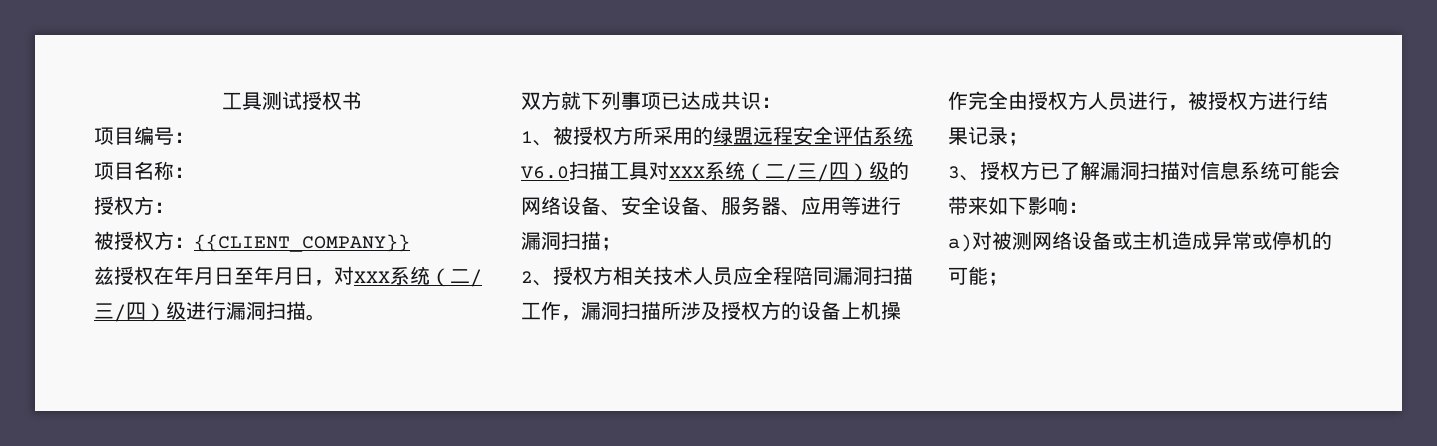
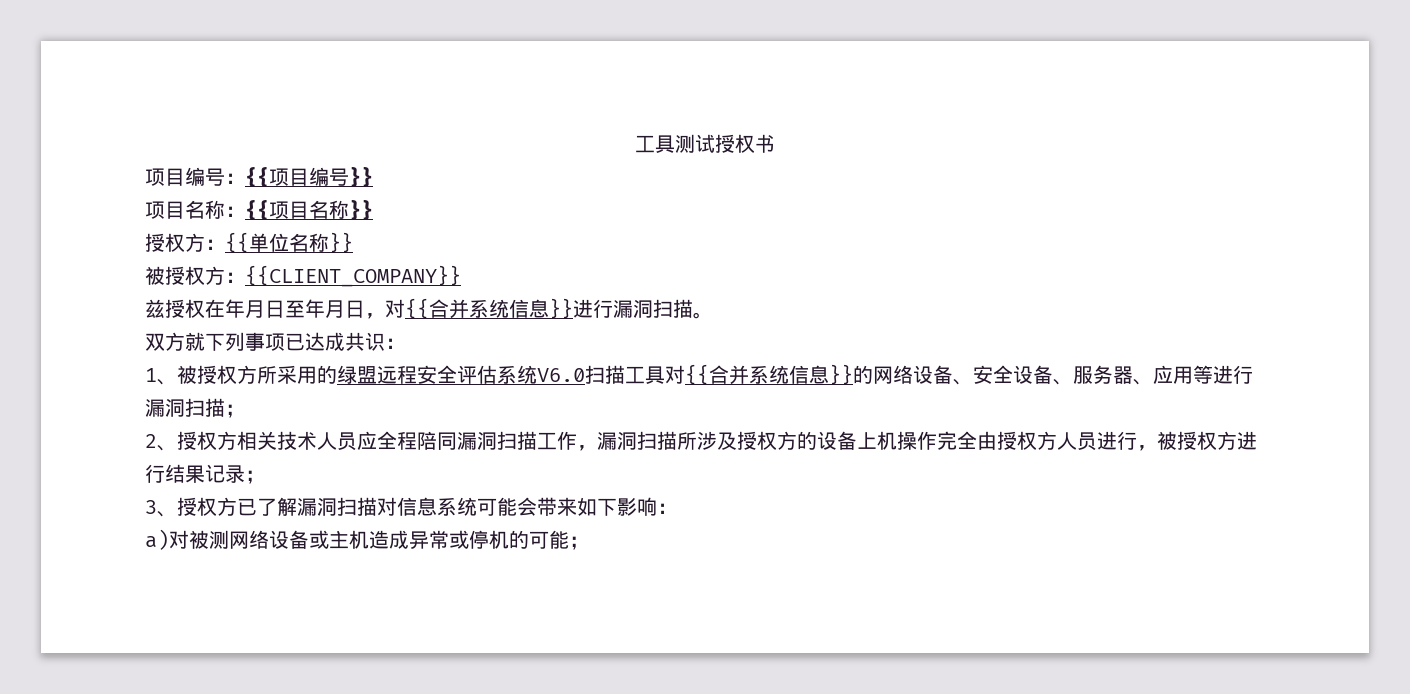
- 项目编号：
+ 项目编号：{{项目编号}}
- 项目名称：
- 授权方：
+ 项目名称：{{项目名称}}
+ 授权方：{{单位名称}}
- 兹授权在年月日至年月日，对XXX系统（二/三/四）级进行漏洞扫描。
+ 兹授权在年月日至年月日，对{{合并系统信息}}进行漏洞扫描。
- 1、被授权方所采用的绿盟远程安全评估系统V6.0扫描工具对XXX系统（二/三/四）级的网络设备、安全设备、服务器、应用等进行漏洞扫描；
+ 1、被授权方所采用的绿盟远程安全评估系统V6.0扫描工具对{{合并系统信息}}的网络设备、安全设备、服务器、应用等进行漏洞扫描；

